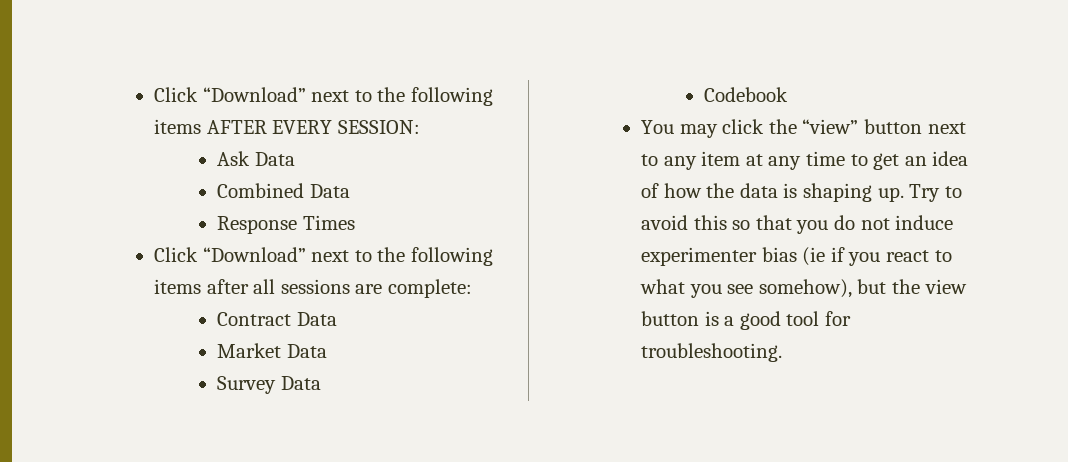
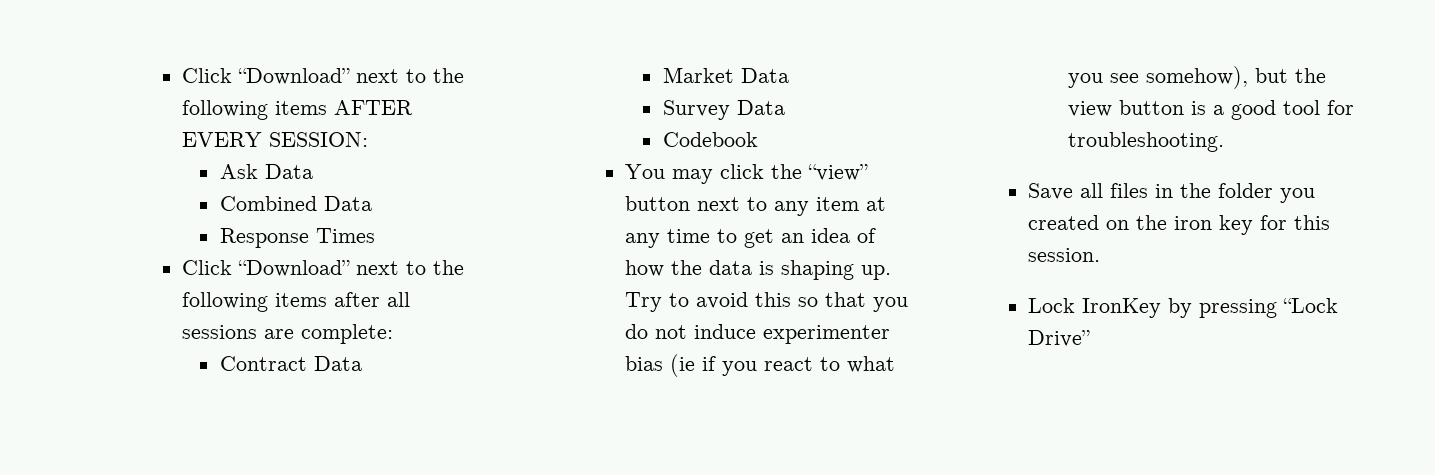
+ Save all files in the folder you created on the iron key for this session.
+ Lock IronKey by pressing “Lock Drive”

